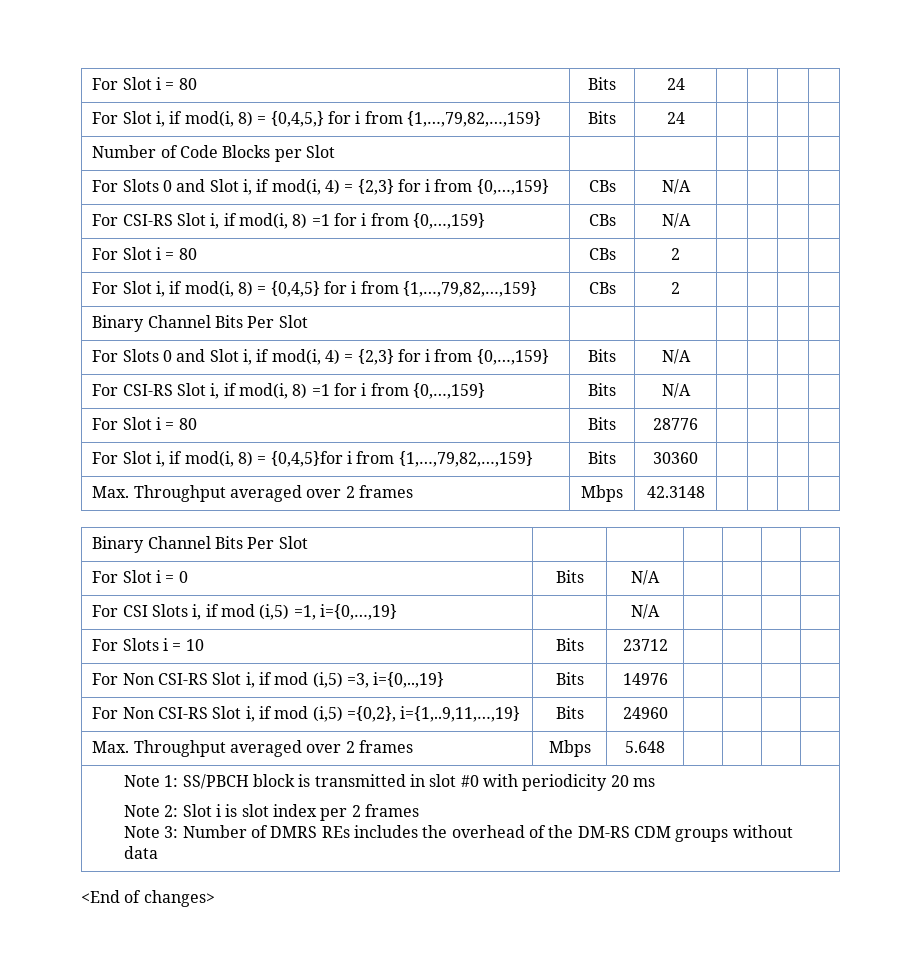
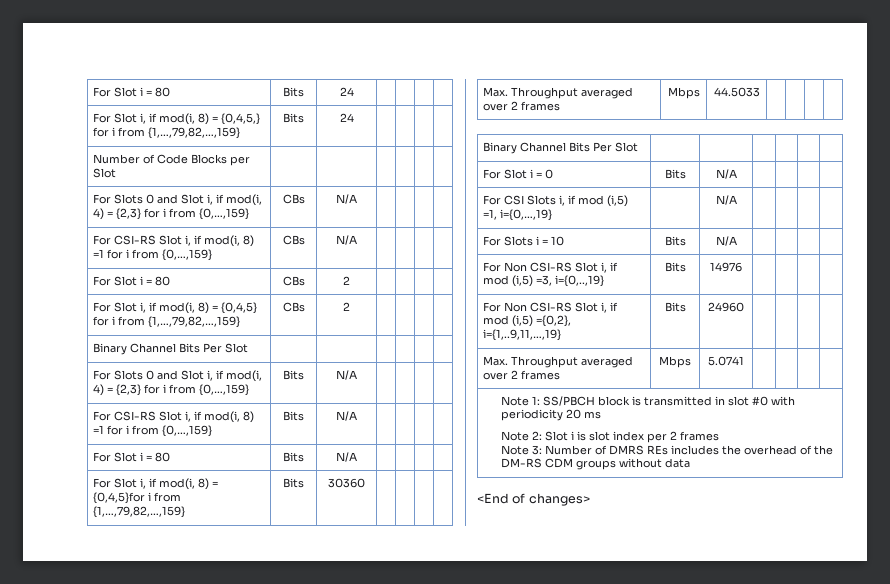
- For Slot i = 80 | Bits | 28776 | | | |
+ For Slot i = 80 | Bits | N/A | | | |
- Max. Throughput averaged over 2 frames | Mbps | 42.3148 | | | |
+ Max. Throughput averaged over 2 frames | Mbps | 44.5033 | | | |
- For Slots i = 10 | Bits | 23712 | | | |
+ For Slots i = 10 | Bits | N/A | | | |
- Max. Throughput averaged over 2 frames | Mbps | 5.648 | | | |
+ Max. Throughput averaged over 2 frames | Mbps | 5.0741 | | | |

